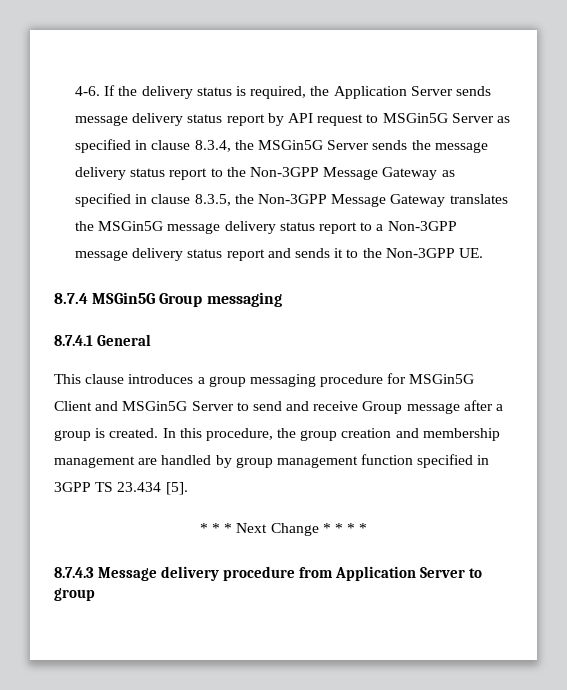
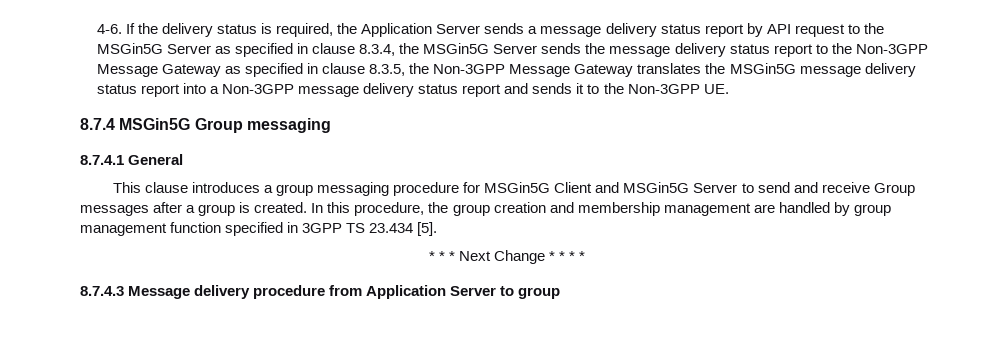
- If the delivery status is required, the Application Server sends message delivery status report by API request to MSGin5G Server as specified in clause 8.3.4, the MSGin5G Server sends the message delivery status report to the Non-3GPP Message Gateway as specified in clause 8.3.5, the Non-3GPP Message Gateway translates the MSGin5G message delivery status report to a Non-3GPP message delivery status report and sends it to the Non-3GPP UE.
+ If the delivery status is required, the Application Server sends a message delivery status report by API request to the MSGin5G Server as specified in clause 8.3.4, the MSGin5G Server sends the message delivery status report to the Non-3GPP Message Gateway as specified in clause 8.3.5, the Non-3GPP Message Gateway translates the MSGin5G message delivery status report into a Non-3GPP message delivery status report and sends it to the Non-3GPP UE.
- This clause introduces a group messaging procedure for MSGin5G Client and MSGin5G Server to send and receive Group message after a group is created.
+ This clause introduces a group messaging procedure for MSGin5G Client and MSGin5G Server to send and receive Group messages after a group is created.

